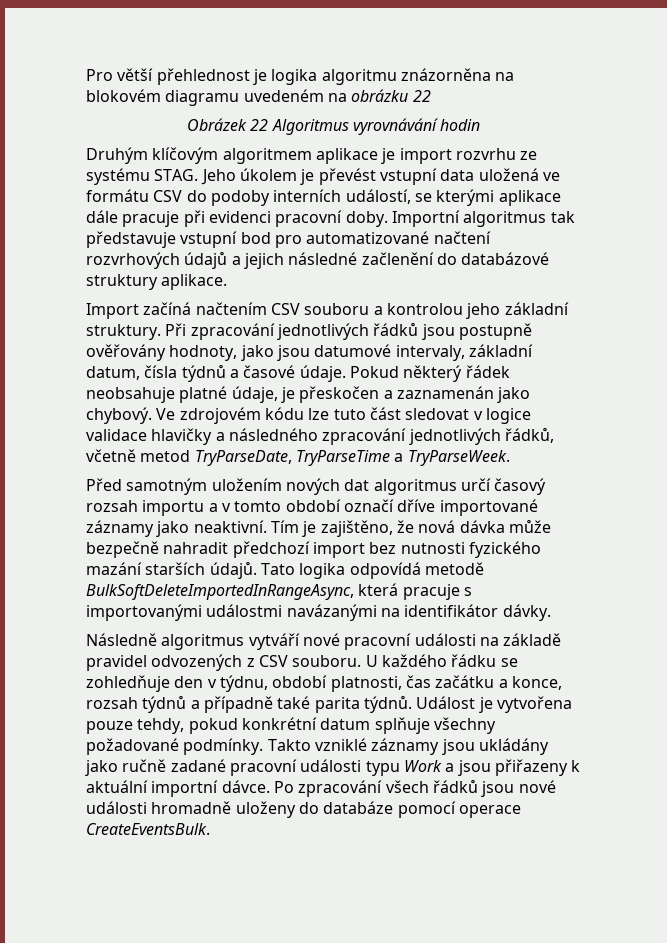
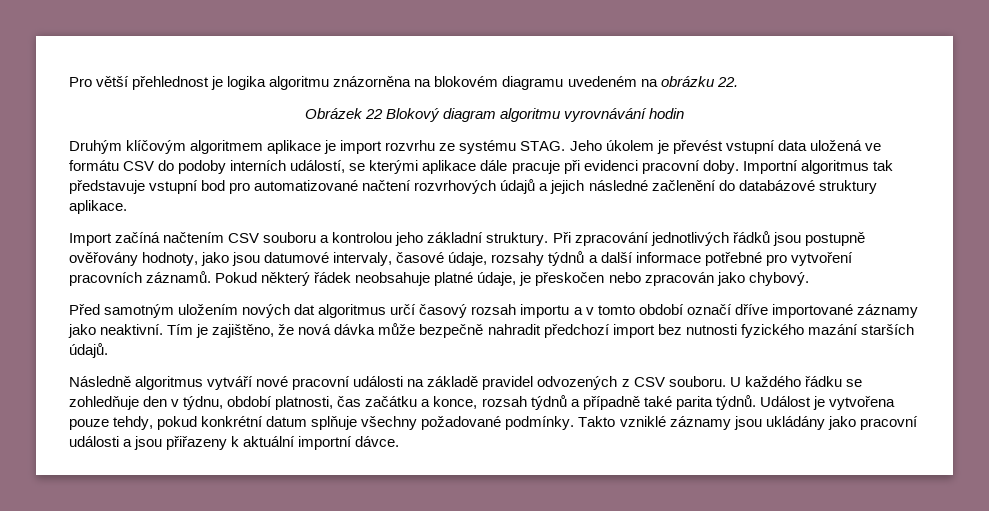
- Pro větší přehlednost je logika algoritmu znázorněna na blokovém diagramu uvedeném na obrázku 22
+ Pro větší přehlednost je logika algoritmu znázorněna na blokovém diagramu uvedeném na obrázku 22.
- Obrázek 22 Algoritmus vyrovnávání hodin
+ Obrázek 22 Blokový diagram algoritmu vyrovnávání hodin
- Při zpracování jednotlivých řádků jsou postupně ověřovány hodnoty, jako jsou datumové intervaly, základní datum, čísla týdnů a časové údaje.
+ Při zpracování jednotlivých řádků jsou postupně ověřovány hodnoty, jako jsou datumové intervaly, časové údaje, rozsahy týdnů a další informace potřebné pro vytvoření pracovních záznamů.
- Pokud některý řádek neobsahuje platné údaje, je přeskočen a zaznamenán jako chybový. Ve zdrojovém kódu lze tuto část sledovat v logice validace hlavičky a následného zpracování jednotlivých řádků, včetně metod TryParseDate, TryParseTime a TryParseWeek.
+ Pokud některý řádek neobsahuje platné údaje, je přeskočen nebo zpracován jako chybový.
- Tato logika odpovídá metodě BulkSoftDeleteImportedInRangeAsync, která pracuje s importovanými událostmi navázanými na identifikátor dávky.
- Takto vzniklé záznamy jsou ukládány jako ručně zadané pracovní události typu Work a jsou přiřazeny k aktuální importní dávce. Po zpracování všech řádků jsou nové události hromadně uloženy do databáze pomocí operace CreateEventsBulk.
+ Takto vzniklé záznamy jsou ukládány jako pracovní události a jsou přiřazeny k aktuální importní dávce.

